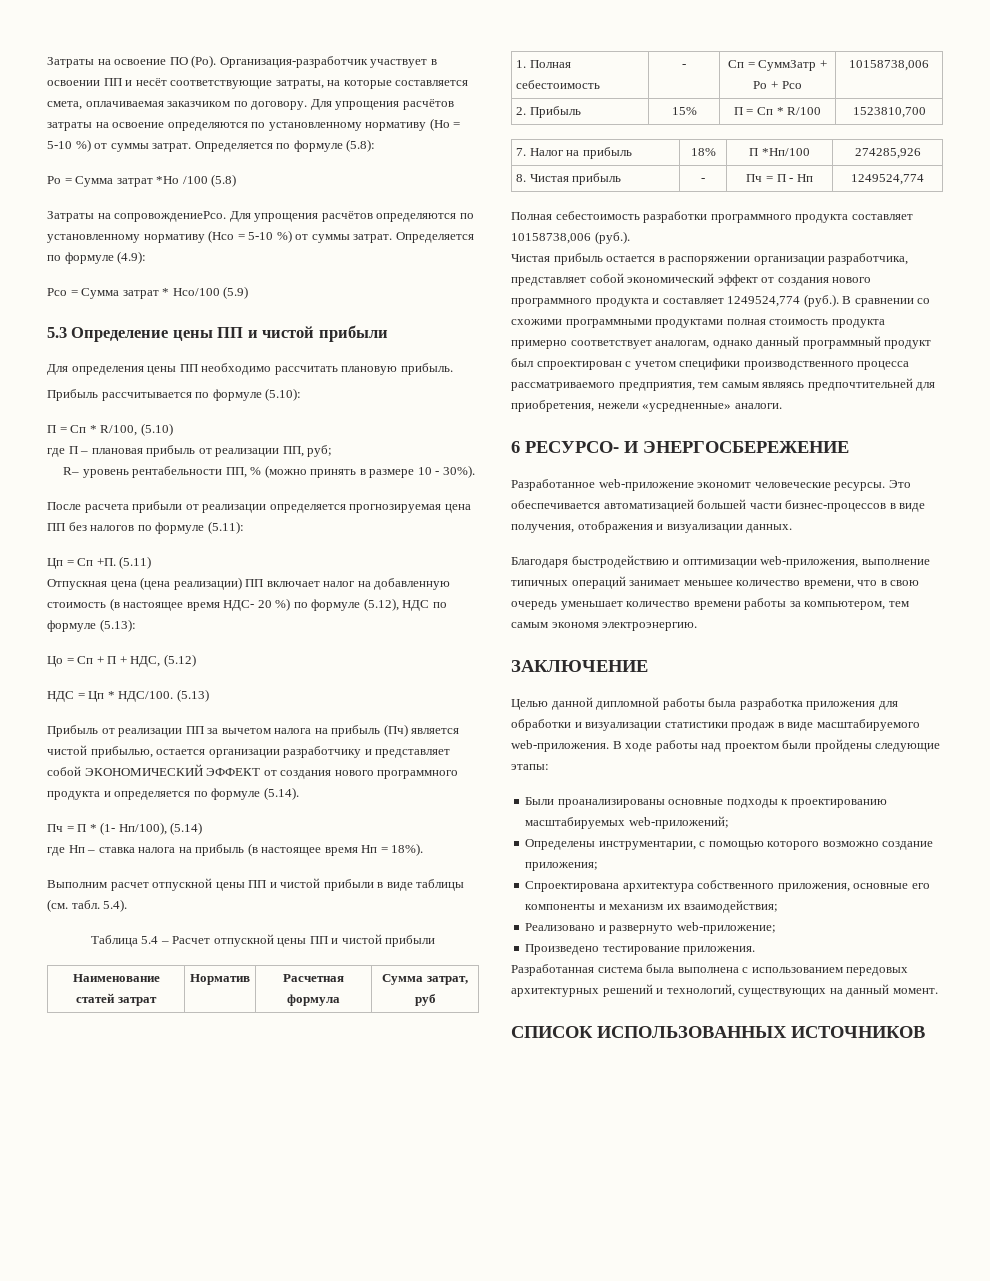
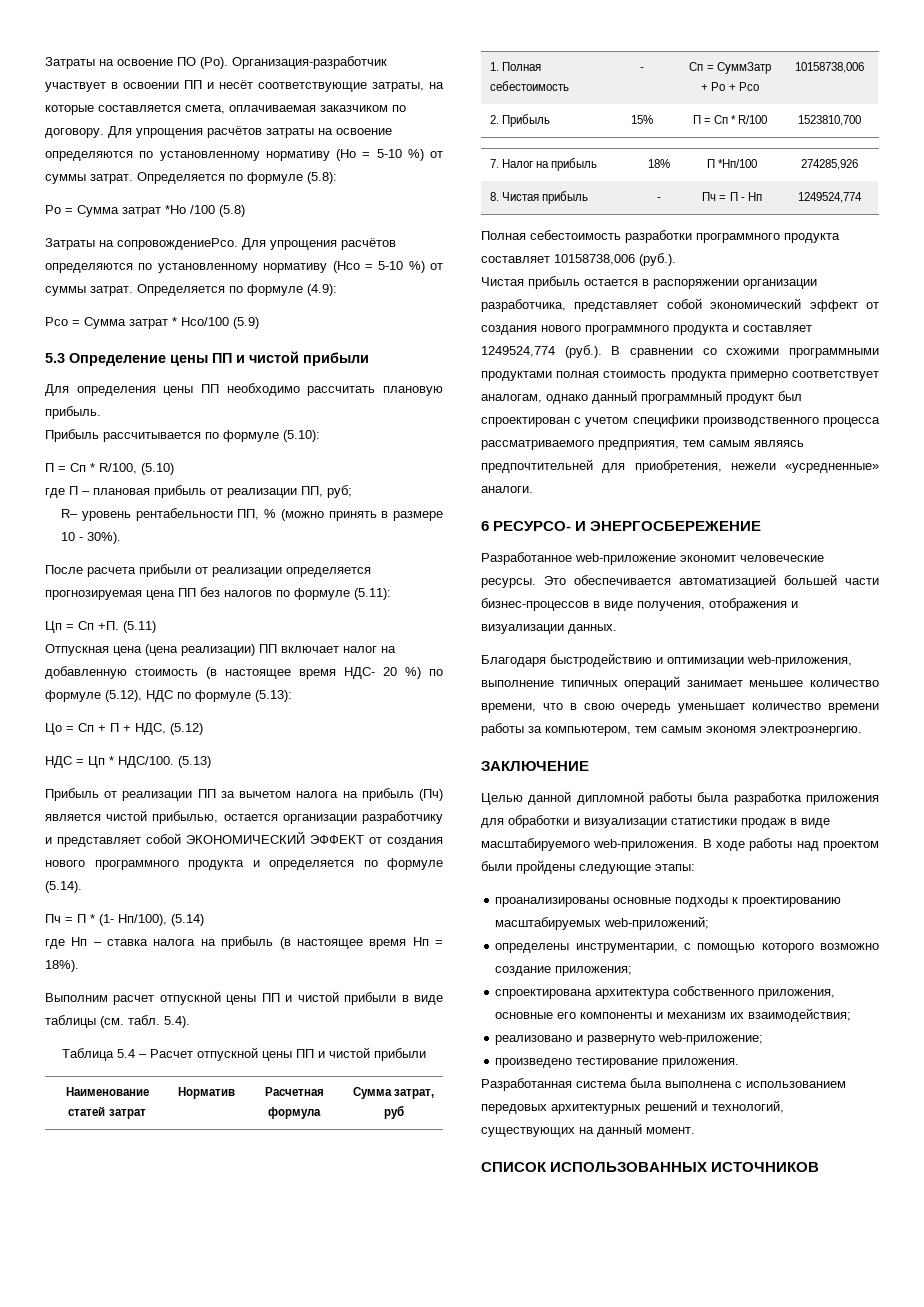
- Были проанализированы основные подходы к проектированию масштабируемых web-приложений;
+ проанализированы основные подходы к проектированию масштабируемых web-приложений;
- Определены инструментарии, с помощью которого возможно создание приложения;
+ определены инструментарии, с помощью которого возможно создание приложения;
- Спроектирована архитектура собственного приложения, основные его компоненты и механизм их взаимодействия;
+ спроектирована архитектура собственного приложения, основные его компоненты и механизм их взаимодействия;
- Реализовано и развернуто web-приложение;
+ реализовано и развернуто web-приложение;
- Произведено тестирование приложения.
+ произведено тестирование приложения.

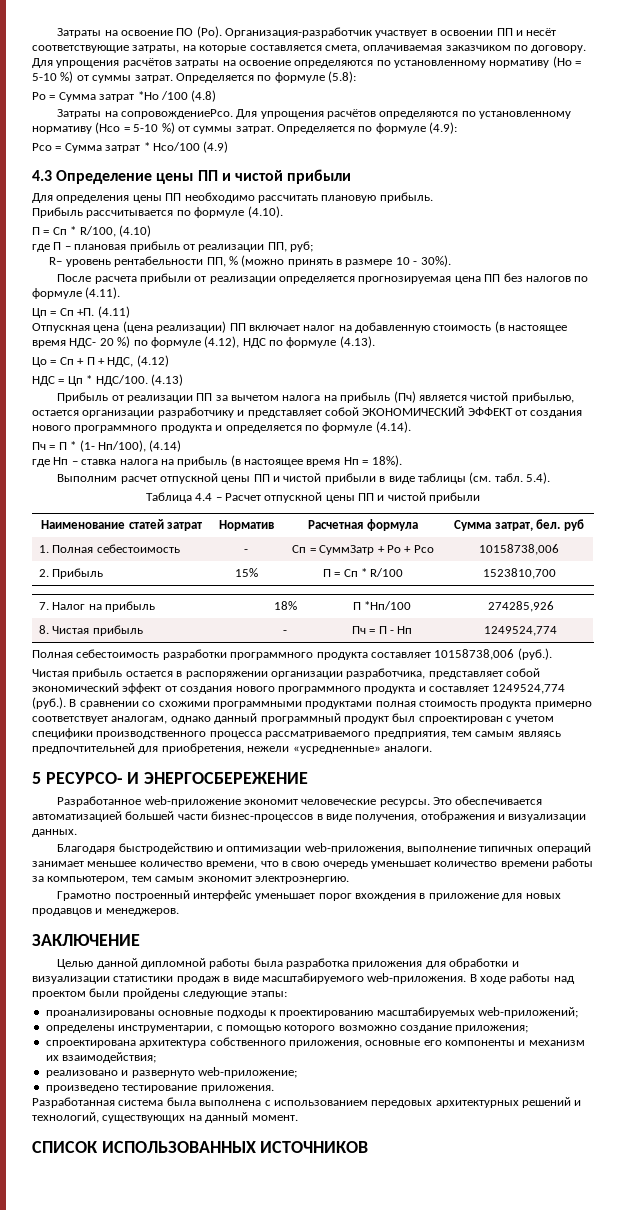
- Ро = Сумма затрат *Но /100 (5.8)
+ Ро = Сумма затрат *Но /100 (4.8)
- Рсо = Сумма затрат * Нсо/100 (5.9)
- 5.3 Определение цены ПП и чистой прибыли
+ Рсо = Сумма затрат * Нсо/100 (4.9)
+ 4.3 Определение цены ПП и чистой прибыли
- Прибыль рассчитывается по формуле (5.10):
+ Прибыль рассчитывается по формуле (4.10).
- П = Сп * R/100, (5.10)
+ П = Сп * R/100, (4.10)
- После расчета прибыли от реализации определяется прогнозируемая цена ПП без налогов по формуле (5.11):
+ После расчета прибыли от реализации определяется прогнозируемая цена ПП без налогов по формуле (4.11).
- (5.11)
+ (4.11)
- Отпускная цена (цена реализации) ПП включает налог на добавленную стоимость (в настоящее время НДС- 20 %) по формуле (5.12), НДС по формуле (5.13):
+ Отпускная цена (цена реализации) ПП включает налог на добавленную стоимость (в настоящее время НДС- 20 %) по формуле (4.12), НДС по формуле (4.13).
- Цо = Сп + П + НДС, (5.12)
+ Цо = Сп + П + НДС, (4.12)
- (5.13)
+ (4.13)
- Прибыль от реализации ПП за вычетом налога на прибыль (Пч) является чистой прибылью, остается организации разработчику и представляет собой ЭКОНОМИЧЕСКИЙ ЭФФЕКТ от создания нового программного продукта и определяется по формуле (5.14).
+ Прибыль от реализации ПП за вычетом налога на прибыль (Пч) является чистой прибылью, остается организации разработчику и представляет собой ЭКОНОМИЧЕСКИЙ ЭФФЕКТ от создания нового программного продукта и определяется по формуле (4.14).
- Пч = П * (1- Нп/100), (5.14)
+ Пч = П * (1- Нп/100), (4.14)
- Таблица 5.4 – Расчет отпускной цены ПП и чистой прибыли
+ Таблица 4.4 – Расчет отпускной цены ПП и чистой прибыли
- Наименование статей затрат | Норматив | Расчетная формула | Сумма затрат, руб
+ Наименование статей затрат | Норматив | Расчетная формула | Сумма затрат, бел. руб
- 6 РЕСУРСО- И ЭНЕРГОСБЕРЕЖЕНИЕ
+ 5 РЕСУРСО- И ЭНЕРГОСБЕРЕЖЕНИЕ
- Благодаря быстродействию и оптимизации web-приложения, выполнение типичных операций занимает меньшее количество времени, что в свою очередь уменьшает количество времени работы за компьютером, тем самым экономя электроэнергию.
+ Благодаря быстродействию и оптимизации web-приложения, выполнение типичных операций занимает меньшее количество времени, что в свою очередь уменьшает количество времени работы за компьютером, тем самым экономит электроэнергию.
+ Грамотно построенный интерфейс уменьшает порог вхождения в приложение для новых продавцов и менеджеров.

